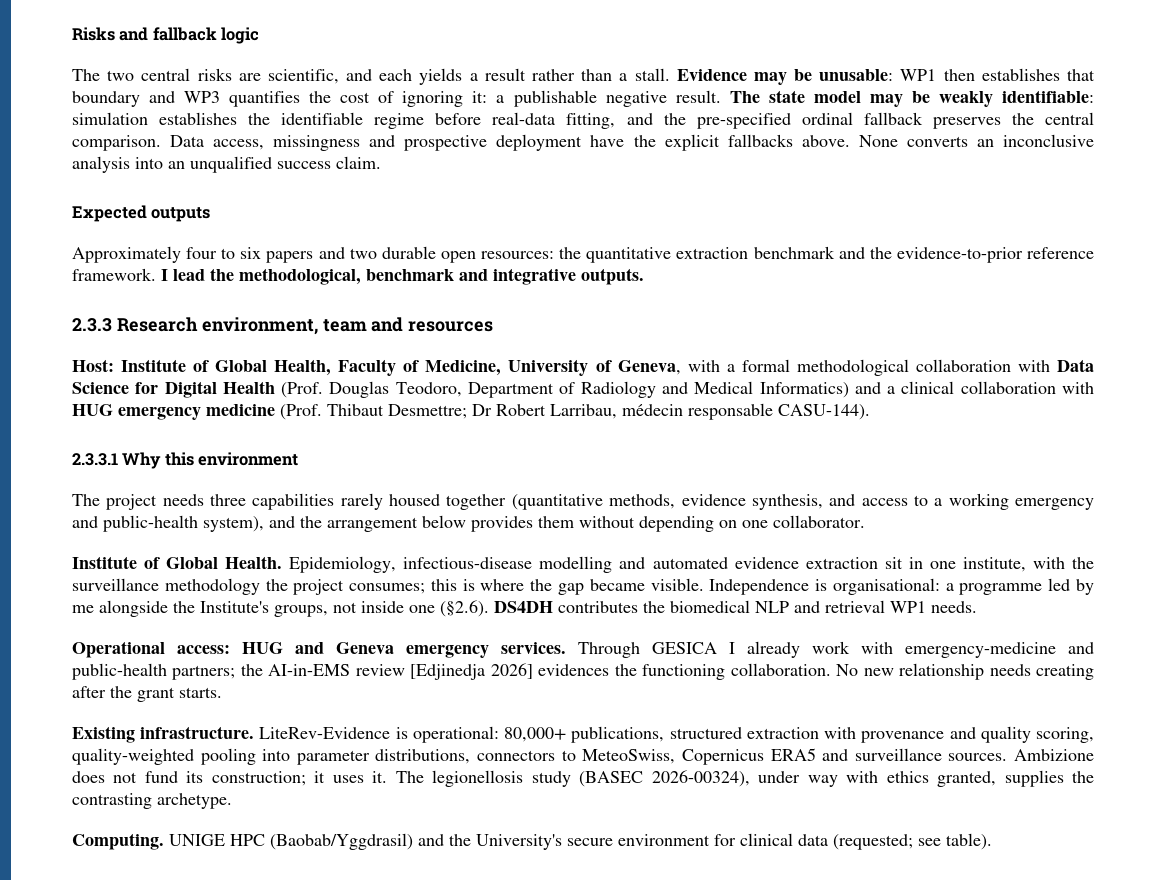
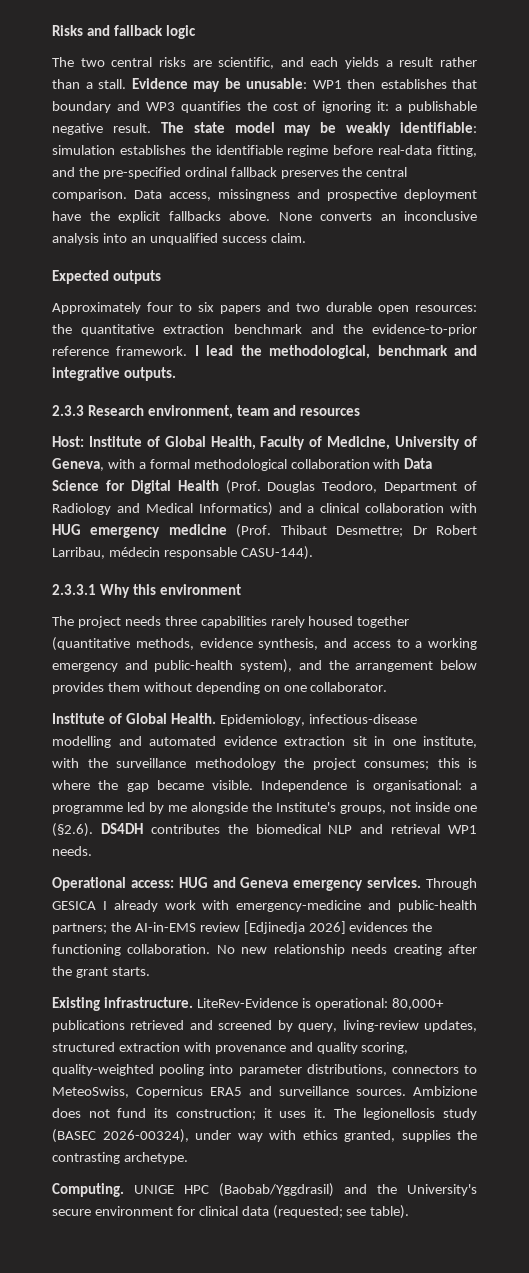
- LiteRev-Evidence is operational: 80,000+ publications, structured extraction with provenance and quality scoring, quality-weighted pooling into parameter distributions, connectors to MeteoSwiss, Copernicus ERA5 and surveillance sources.
+ LiteRev-Evidence is operational: 80,000+ publications retrieved and screened by query, living-review updates, structured extraction with provenance and quality scoring, quality-weighted pooling into parameter distributions, connectors to MeteoSwiss, Copernicus ERA5 and surveillance sources.

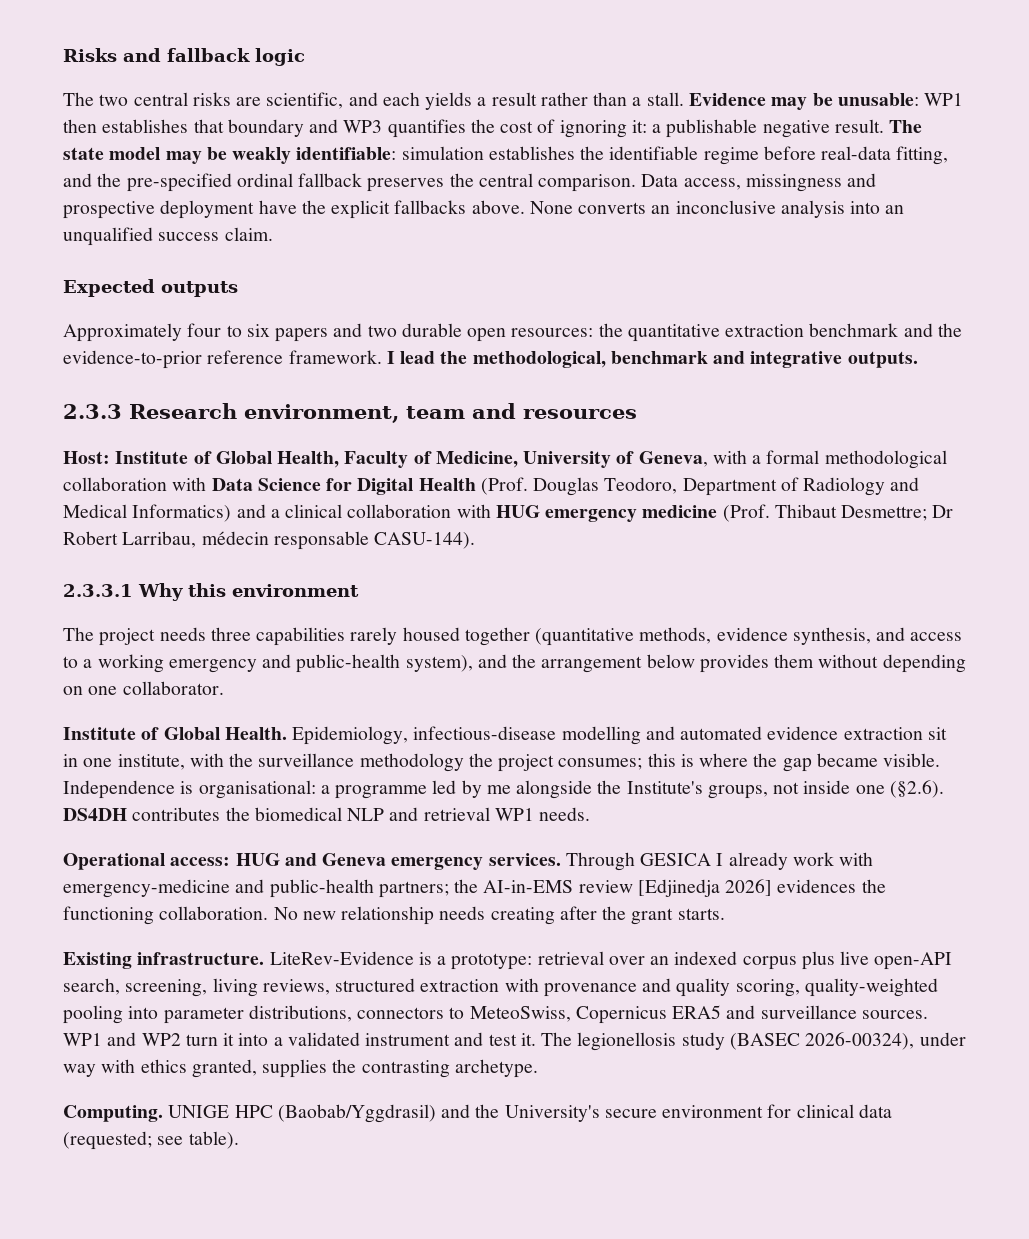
- LiteRev-Evidence is operational: 80,000+ publications retrieved and screened by query, living-review updates, structured extraction with provenance and quality scoring, quality-weighted pooling into parameter distributions, connectors to MeteoSwiss, Copernicus ERA5 and surveillance sources.
+ LiteRev-Evidence is a prototype: retrieval over an indexed corpus plus live open-API search, screening, living reviews, structured extraction with provenance and quality scoring, quality-weighted pooling into parameter distributions, connectors to MeteoSwiss, Copernicus ERA5 and surveillance sources.
- Ambizione does not fund its construction; it uses it.
+ WP1 and WP2 turn it into a validated instrument and test it.

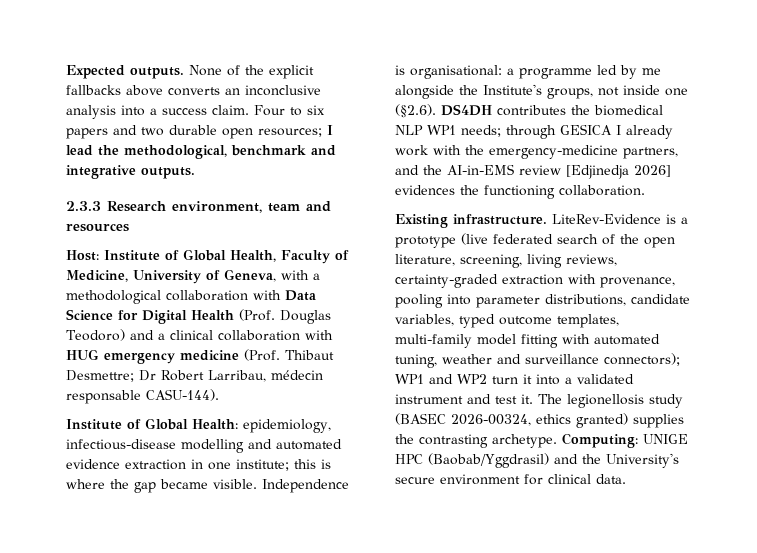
- Risks and fallback logic
- The two central risks are scientific, and each yields a result rather than a stall. Evidence may be unusable: WP1 then establishes that boundary and WP3 quantifies the cost of ignoring it: a publishable negative result. The state model may be weakly identifiable: simulation establishes the identifiable regime before real-data fitting, and the pre-specified ordinal fallback preserves the central comparison. Data access, missingness and prospective deployment have the explicit fallbacks above. None converts an inconclusive analysis into an unqualified success claim.
- Expected outputs
- Approximately four to six papers and two durable open resources: the quantitative extraction benchmark and the evidence-to-prior reference framework. I lead the methodological, benchmark and integrative outputs.
+ Expected outputs. None of the explicit fallbacks above converts an inconclusive analysis into a success claim. Four to six papers and two durable open resources; I lead the methodological, benchmark and integrative outputs.
- Host: Institute of Global Health, Faculty of Medicine, University of Geneva, with a formal methodological collaboration with Data Science for Digital Health (Prof. Douglas Teodoro, Department of Radiology and Medical Informatics) and a clinical collaboration with HUG emergency medicine (Prof. Thibaut Desmettre; Dr Robert Larribau, médecin responsable CASU-144).
+ Host: Institute of Global Health, Faculty of Medicine, University of Geneva, with a methodological collaboration with Data Science for Digital Health (Prof. Douglas Teodoro) and a clinical collaboration with HUG emergency medicine (Prof. Thibaut Desmettre; Dr Robert Larribau, médecin responsable CASU-144).
- 2.3.3.1 Why this environment
- The project needs three capabilities rarely housed together (quantitative methods, evidence synthesis, and access to a working emergency and public-health system), and the arrangement below provides them without depending on one collaborator.
- Institute of Global Health. Epidemiology, infectious-disease modelling and automated evidence extraction sit in one institute, with the surveillance methodology the project consumes; this is where the gap became visible.
+ Institute of Global Health: epidemiology, infectious-disease modelling and automated evidence extraction in one institute; this is where the gap became visible.
- Independence is organisational: a programme led by me alongside the Institute's groups, not inside one (§2.6). DS4DH contributes the biomedical NLP and retrieval WP1 needs.
- Operational access: HUG and Geneva emergency services. Through GESICA I already work with emergency-medicine and public-health partners; the AI-in-EMS review [Edjinedja 2026] evidences the functioning collaboration. No new relationship needs creating after the grant starts.
+ Independence is organisational: a programme led by me alongside the Institute's groups, not inside one (§2.6). DS4DH contributes the biomedical NLP WP1 needs; through GESICA I already work with the emergency-medicine partners, and the AI-in-EMS review [Edjinedja 2026] evidences the functioning collaboration.
- LiteRev-Evidence is a prototype: retrieval over an indexed corpus plus live open-API search, screening, living reviews, structured extraction with provenance and quality scoring, quality-weighted pooling into parameter distributions, connectors to MeteoSwiss, Copernicus ERA5 and surveillance sources. WP1 and WP2 turn it into a validated instrument and test it.
+ LiteRev-Evidence is a prototype (live federated search of the open literature, screening, living reviews, certainty-graded extraction with provenance, pooling into parameter distributions, candidate variables, typed outcome templates, multi-family model fitting with automated tuning, weather and surveillance connectors); WP1 and WP2 turn it into a validated instrument and test it.
- The legionellosis study (BASEC 2026-00324), under way with ethics granted, supplies the contrasting archetype.
- Computing. UNIGE HPC (Baobab/Yggdrasil) and the University's secure environment for clinical data (requested; see table).
+ The legionellosis study (BASEC 2026-00324, ethics granted) supplies the contrasting archetype. Computing: UNIGE HPC (Baobab/Yggdrasil) and the University's secure environment for clinical data.

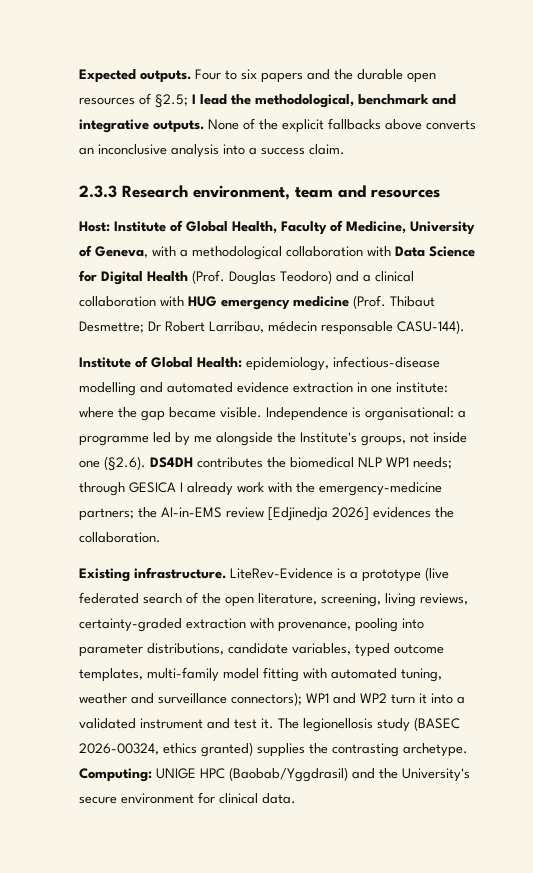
+ Four to six papers and the durable open resources of §2.5; I lead the methodological, benchmark and integrative outputs.
- Four to six papers and two durable open resources; I lead the methodological, benchmark and integrative outputs.
- Institute of Global Health: epidemiology, infectious-disease modelling and automated evidence extraction in one institute; this is where the gap became visible.
+ Institute of Global Health: epidemiology, infectious-disease modelling and automated evidence extraction in one institute: where the gap became visible.
- Independence is organisational: a programme led by me alongside the Institute's groups, not inside one (§2.6). DS4DH contributes the biomedical NLP WP1 needs; through GESICA I already work with the emergency-medicine partners, and the AI-in-EMS review [Edjinedja 2026] evidences the functioning collaboration.
+ Independence is organisational: a programme led by me alongside the Institute's groups, not inside one (§2.6). DS4DH contributes the biomedical NLP WP1 needs; through GESICA I already work with the emergency-medicine partners; the AI-in-EMS review [Edjinedja 2026] evidences the collaboration.

